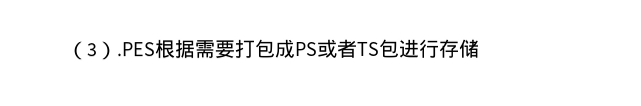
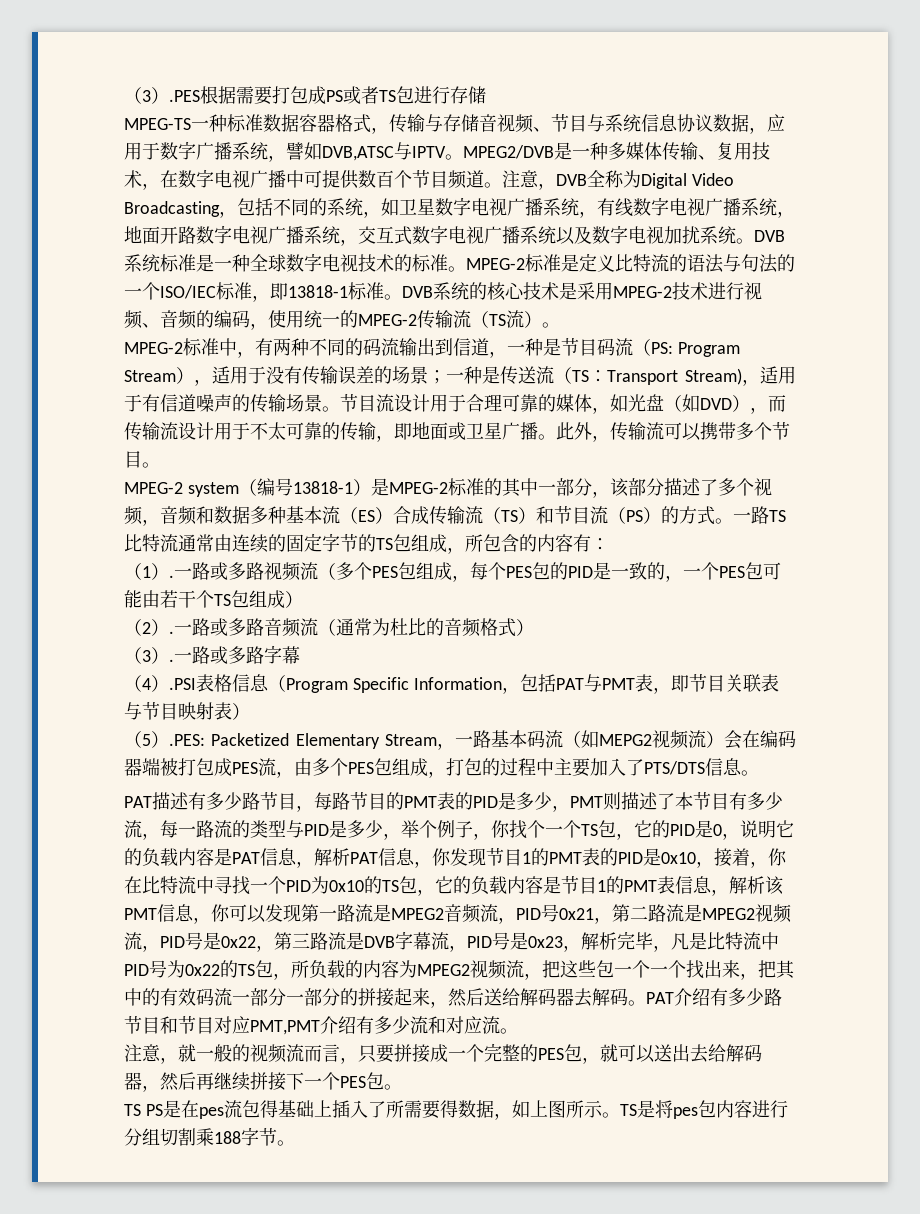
+ MPEG-TS一种标准数据容器格式，传输与存储音视频、节目与系统信息协议数据，应用于数字广播系统，譬如DVB,ATSC与IPTV。MPEG2/DVB是一种多媒体传输、复用技术，在数字电视广播中可提供数百个节目频道。注意，DVB全称为Digital Video Broadcasting，包括不同的系统，如卫星数字电视广播系统，有线数字电视广播系统，地面开路数字电视广播系统，交互式数字电视广播系统以及数字电视加扰系统。DVB系统标准是一种全球数字电视技术的标准。MPEG-2标准是定义比特流的语法与句法的一个ISO/IEC标准，即13818-1标准。DVB系统的核心技术是采用MPEG-2技术进行视频、音频的编码，使用统一的MPEG-2传输流（TS流）。
+ MPEG-2标准中，有两种不同的码流输出到信道，一种是节目码流（PS: Program Stream），适用于没有传输误差的场景；一种是传送流（TS：Transport Stream)，适用于有信道噪声的传输场景。节目流设计用于合理可靠的媒体，如光盘（如DVD），而传输流设计用于不太可靠的传输，即地面或卫星广播。此外，传输流可以携带多个节目。
+ MPEG-2 system（编号13818-1）是MPEG-2标准的其中一部分，该部分描述了多个视频，音频和数据多种基本流（ES）合成传输流（TS）和节目流（PS）的方式。一路TS比特流通常由连续的固定字节的TS包组成，所包含的内容有：
+ （1）.一路或多路视频流（多个PES包组成，每个PES包的PID是一致的，一个PES包可能由若干个TS包组成）
+ （2）.一路或多路音频流（通常为杜比的音频格式）
+ （3）.一路或多路字幕
+ （4）.PSI表格信息（Program Specific Information，包括PAT与PMT表，即节目关联表与节目映射表）
+ （5）.PES: Packetized Elementary Stream，一路基本码流（如MEPG2视频流）会在编码器端被打包成PES流，由多个PES包组成，打包的过程中主要加入了PTS/DTS信息。
+ PAT描述有多少路节目，每路节目的PMT表的PID是多少，PMT则描述了本节目有多少流，每一路流的类型与PID是多少，举个例子，你找个一个TS包，它的PID是0，说明它的负载内容是PAT信息，解析PAT信息，你发现节目1的PMT表的PID是0x10，接着，你在比特流中寻找一个PID为0x10的TS包，它的负载内容是节目1的PMT表信息，解析该PMT信息，你可以发现第一路流是MPEG2音频流，PID号0x21，第二路流是MPEG2视频流，PID号是0x22，第三路流是DVB字幕流，PID号是0x23，解析完毕，凡是比特流中PID号为0x22的TS包，所负载的内容为MPEG2视频流，把这些包一个一个找出来，把其中的有效码流一部分一部分的拼接起来，然后送给解码器去解码。PAT介绍有多少路节目和节目对应PMT,PMT介绍有多少流和对应流。
+ 注意，就一般的视频流而言，只要拼接成一个完整的PES包，就可以送出去给解码器，然后再继续拼接下一个PES包。
+ TS PS是在pes流包得基础上插入了所需要得数据，如上图所示。TS是将pes包内容进行分组切割乘188字节。

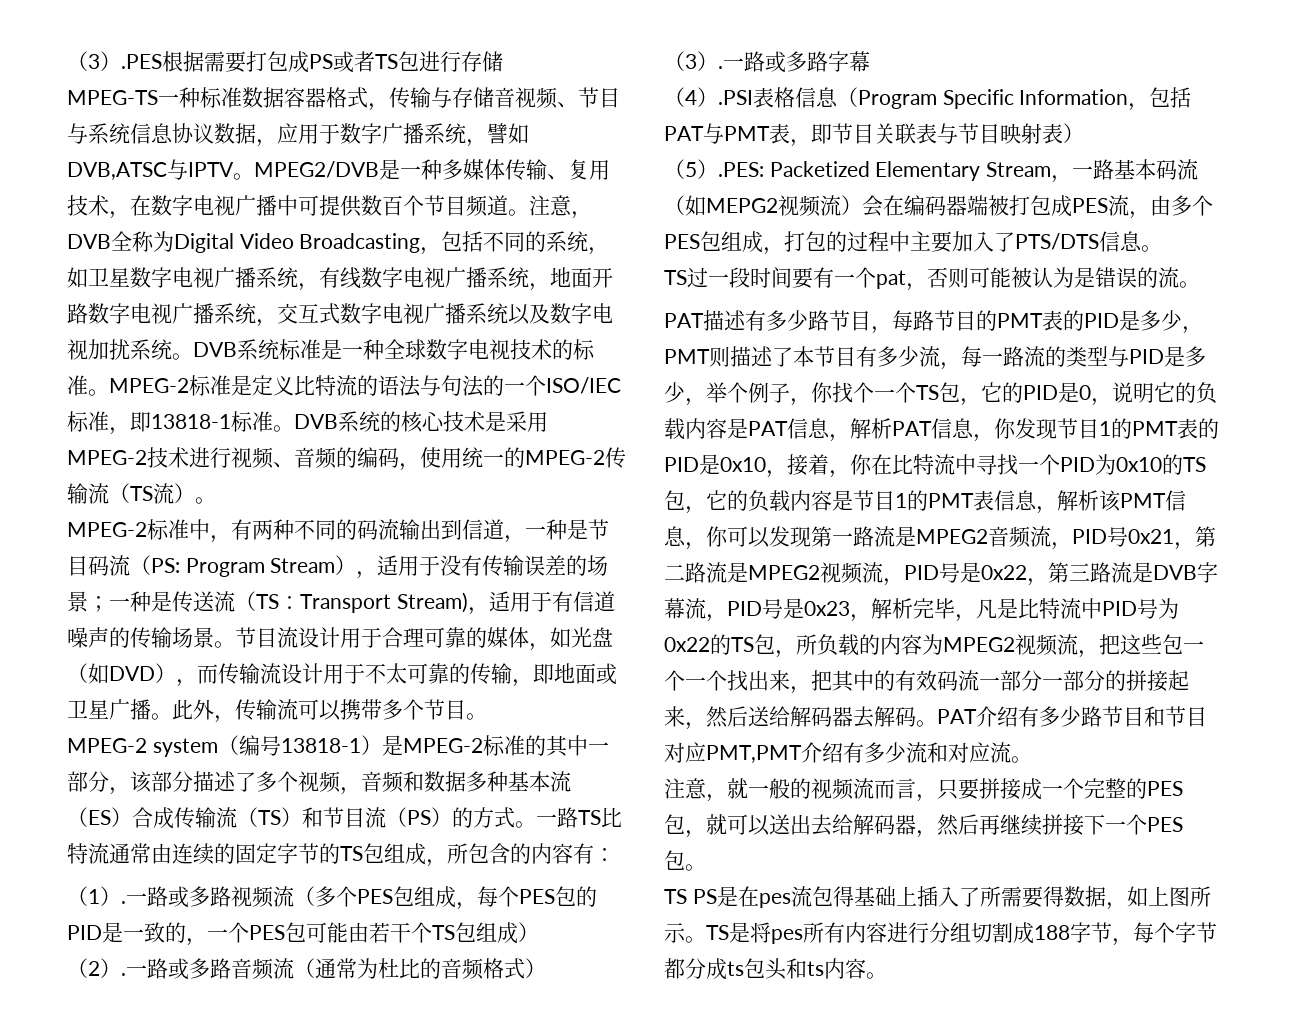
+ TS过一段时间要有一个pat，否则可能被认为是错误的流。
- TS是将pes包内容进行分组切割乘188字节。
+ TS是将pes所有内容进行分组切割成188字节，每个字节都分成ts包头和ts内容。

